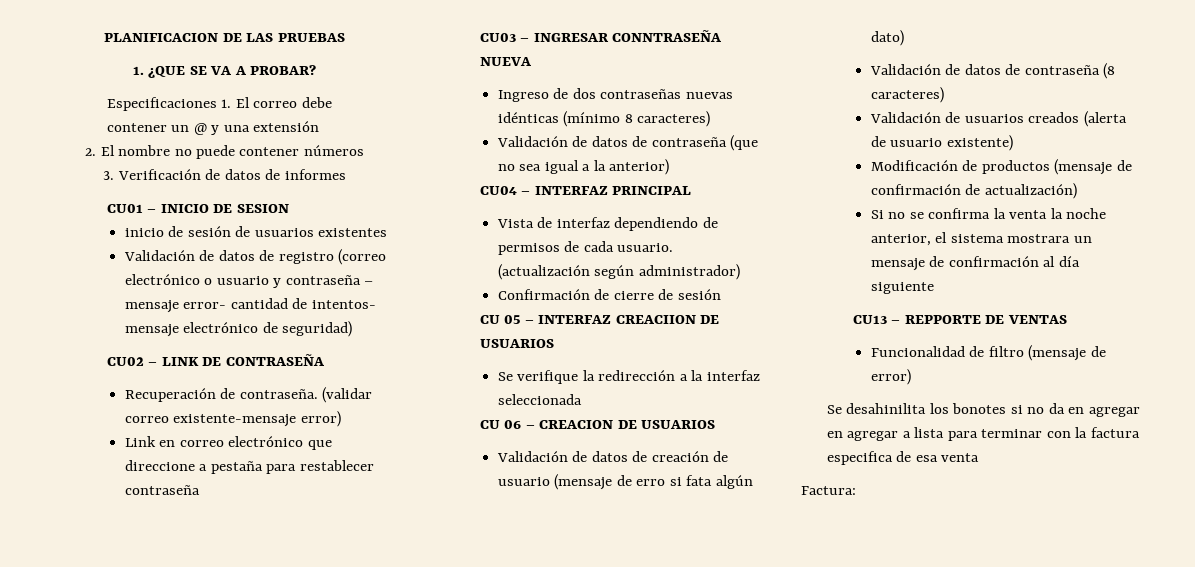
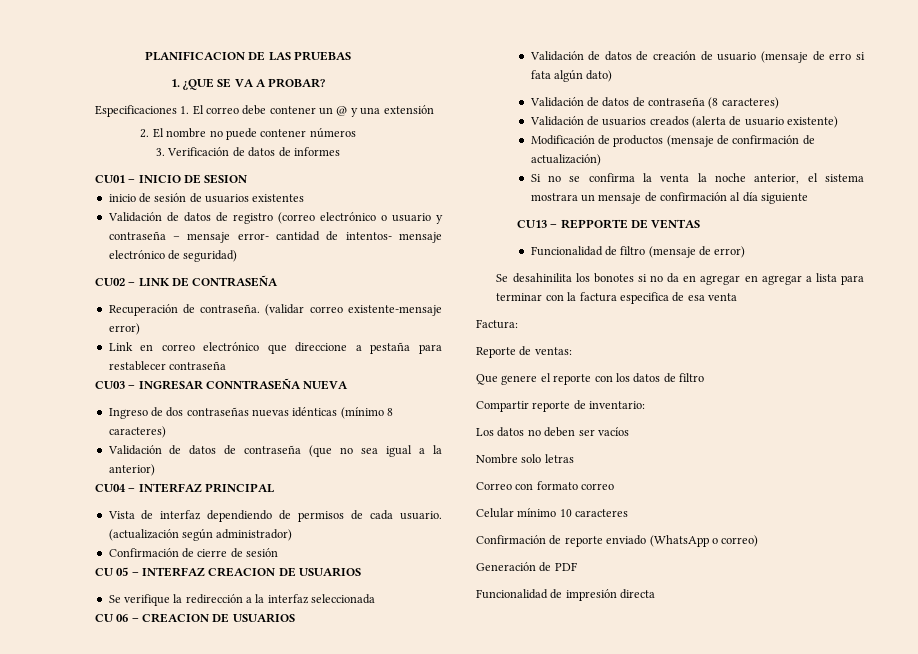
- CU 05 – INTERFAZ CREACIION DE USUARIOS
+ CU 05 – INTERFAZ CREACION DE USUARIOS
+ Reporte de ventas:
+ Que genere el reporte con los datos de filtro
+ Compartir reporte de inventario:
+ Los datos no deben ser vacíos
+ Nombre solo letras
+ Correo con formato correo
+ Celular mínimo 10 caracteres
+ Confirmación de reporte enviado (WhatsApp o correo)
+ Generación de PDF
+ Funcionalidad de impresión directa

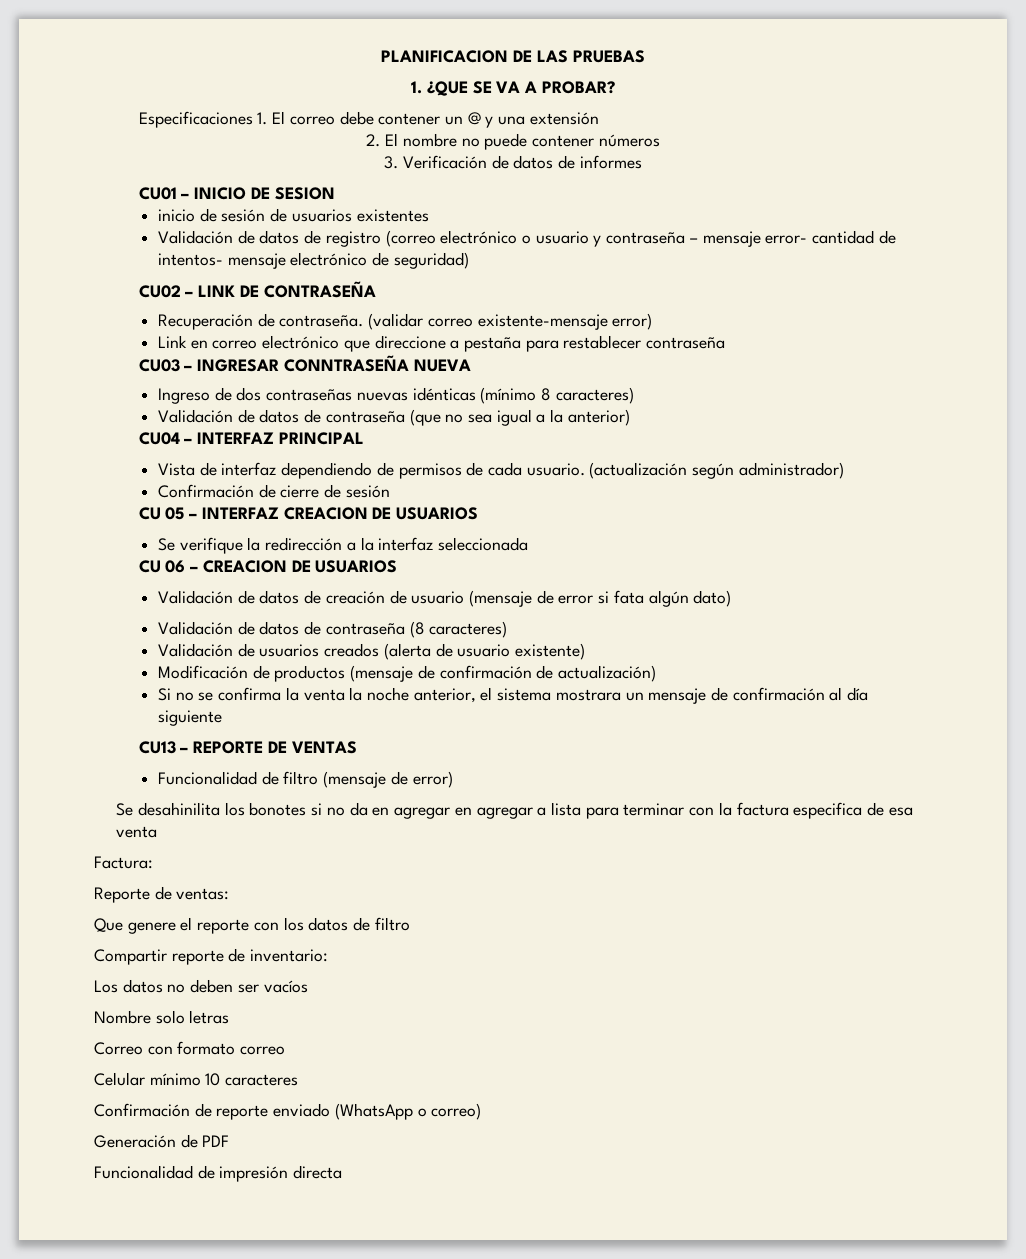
- Validación de datos de creación de usuario (mensaje de erro si fata algún dato)
+ Validación de datos de creación de usuario (mensaje de error si fata algún dato)
- CU13 – REPPORTE DE VENTAS
+ CU13 – REPORTE DE VENTAS

